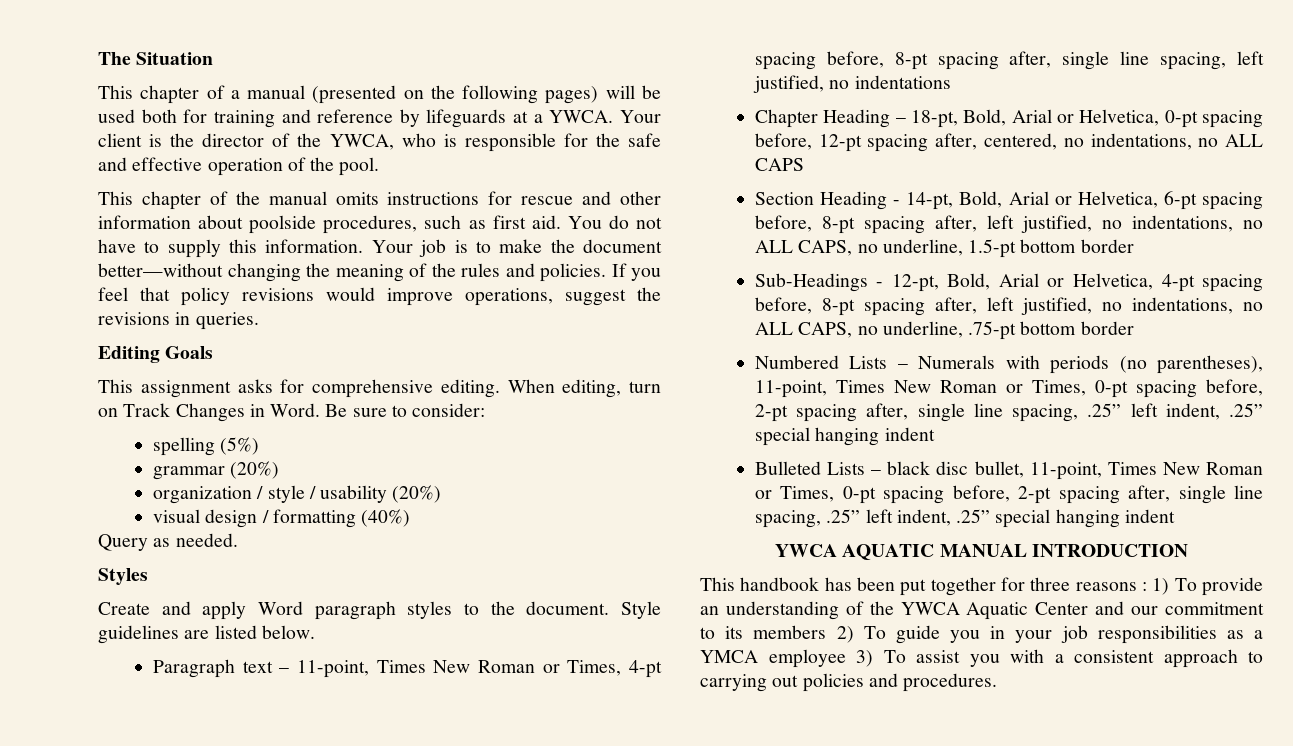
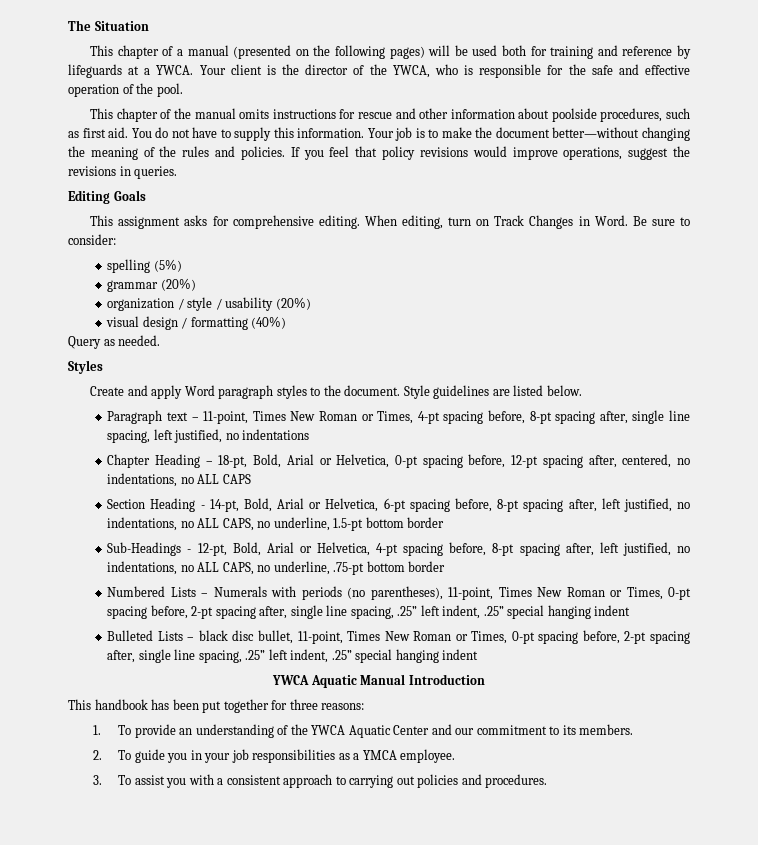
- YWCA AQUATIC MANUAL INTRODUCTION
+ YWCA Aquatic Manual Introduction
- This handbook has been put together for three reasons : 1) To provide an understanding of the YWCA Aquatic Center and our commitment to its members 2) To guide you in your job responsibilities as a YMCA employee 3) To assist you with a consistent approach to carrying out policies and procedures.
+ This handbook has been put together for three reasons:
+ 1. To provide an understanding of the YWCA Aquatic Center and our commitment to its members.
+ 2. To guide you in your job responsibilities as a YMCA employee.
+ 3. To assist you with a consistent approach to carrying out policies and procedures.

